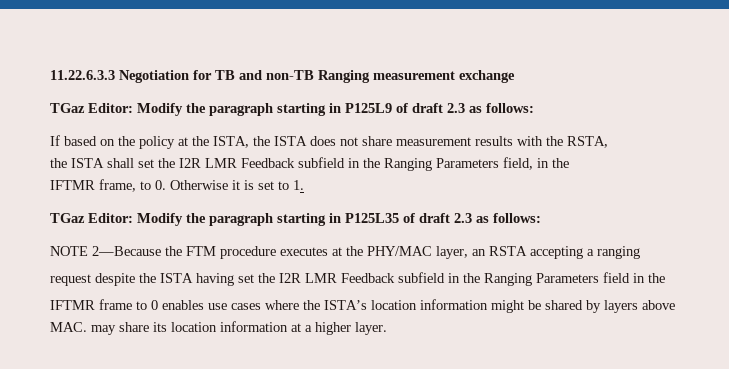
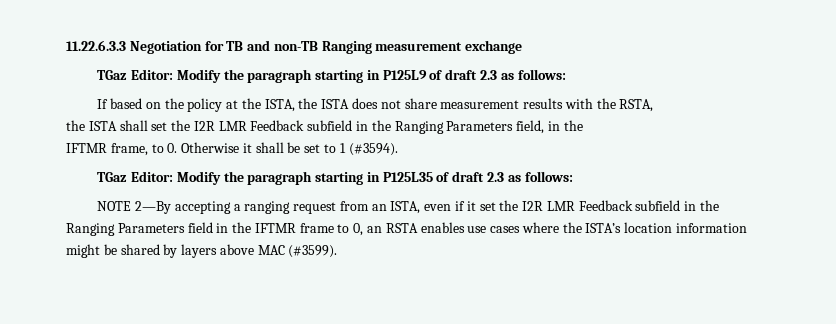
- IFTMR frame, to 0. Otherwise it is set to 1.
+ IFTMR frame, to 0. Otherwise it shall be set to 1 (#3594).
- NOTE 2—Because the FTM procedure executes at the PHY/MAC layer, an RSTA accepting a ranging
- request despite the ISTA having set the I2R LMR Feedback subfield in the Ranging Parameters field in the
- IFTMR frame to 0 enables use cases where the ISTA’s location information might be shared by layers above MAC. may share its location information at a higher layer.
+ NOTE 2—By accepting a ranging request from an ISTA, even if it set the I2R LMR Feedback subfield in the Ranging Parameters field in the IFTMR frame to 0, an RSTA enables use cases where the ISTA’s location information might be shared by layers above MAC (#3599).

